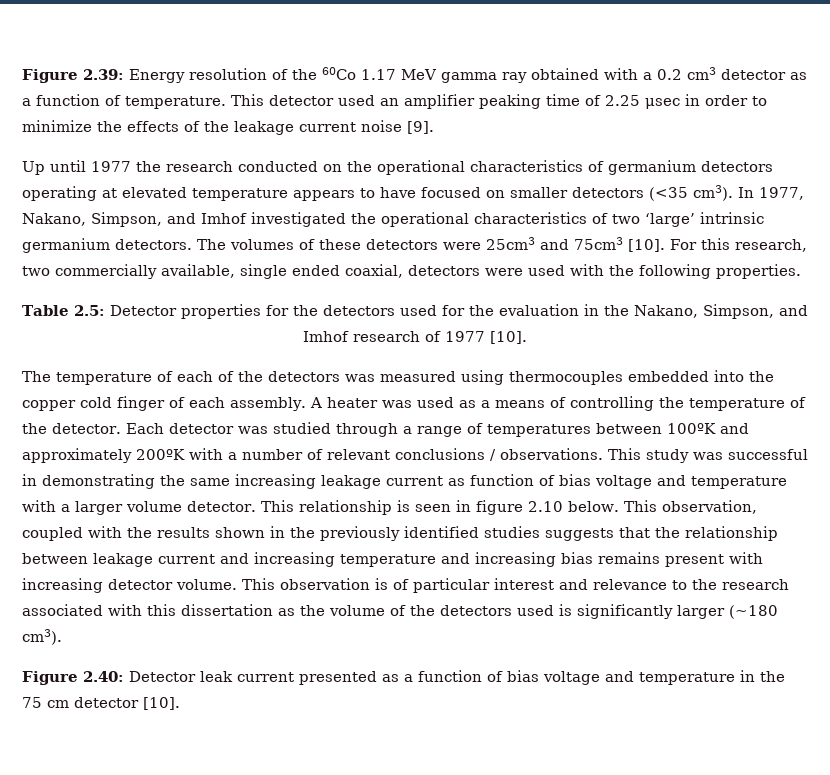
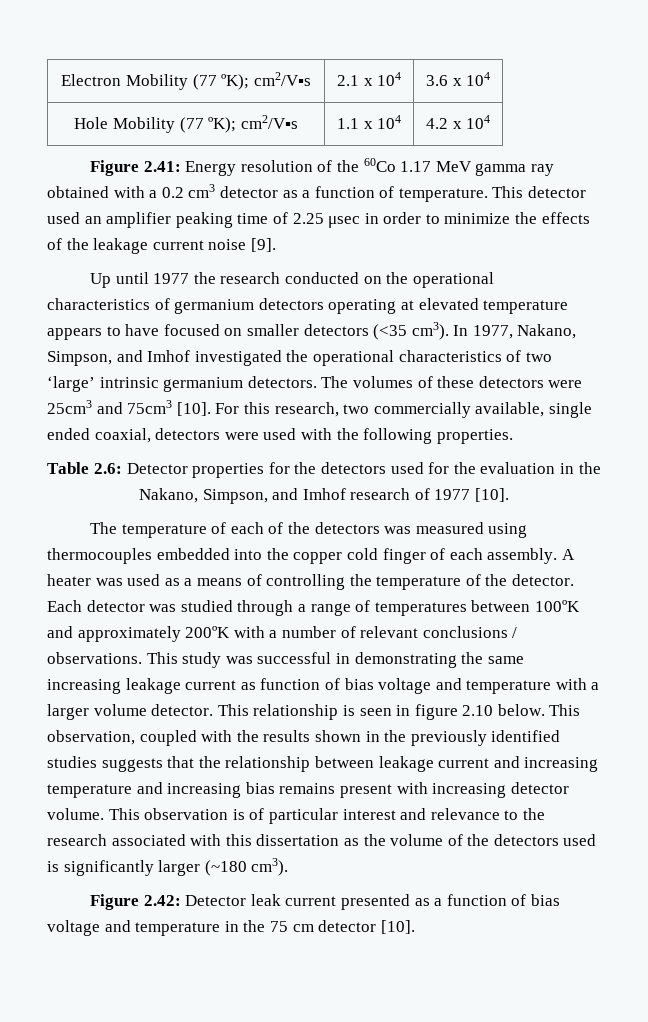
- Figure 2.39: Energy resolution of the 60Co 1.17 MeV gamma ray obtained with a 0.2 cm3 detector as a function of temperature.
+ Electron Mobility (77 ºK); cm2/V▪s | 2.1 x 104 | 3.6 x 104
+ Hole Mobility (77 ºK); cm2/V▪s | 1.1 x 104 | 4.2 x 104
+ Figure 2.41: Energy resolution of the 60Co 1.17 MeV gamma ray obtained with a 0.2 cm3 detector as a function of temperature.
- Table 2.5: Detector properties for the detectors used for the evaluation in the Nakano, Simpson, and Imhof research of 1977 [10].
+ Table 2.6: Detector properties for the detectors used for the evaluation in the Nakano, Simpson, and Imhof research of 1977 [10].
- Figure 2.40: Detector leak current presented as a function of bias voltage and temperature in the 75 cm detector [10].
+ Figure 2.42: Detector leak current presented as a function of bias voltage and temperature in the 75 cm detector [10].

